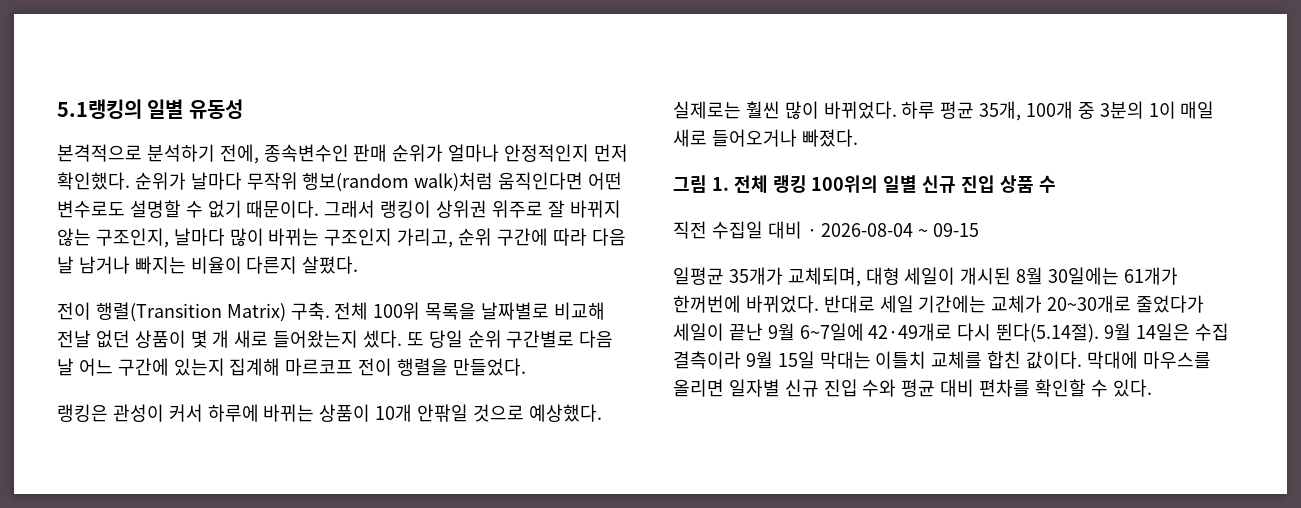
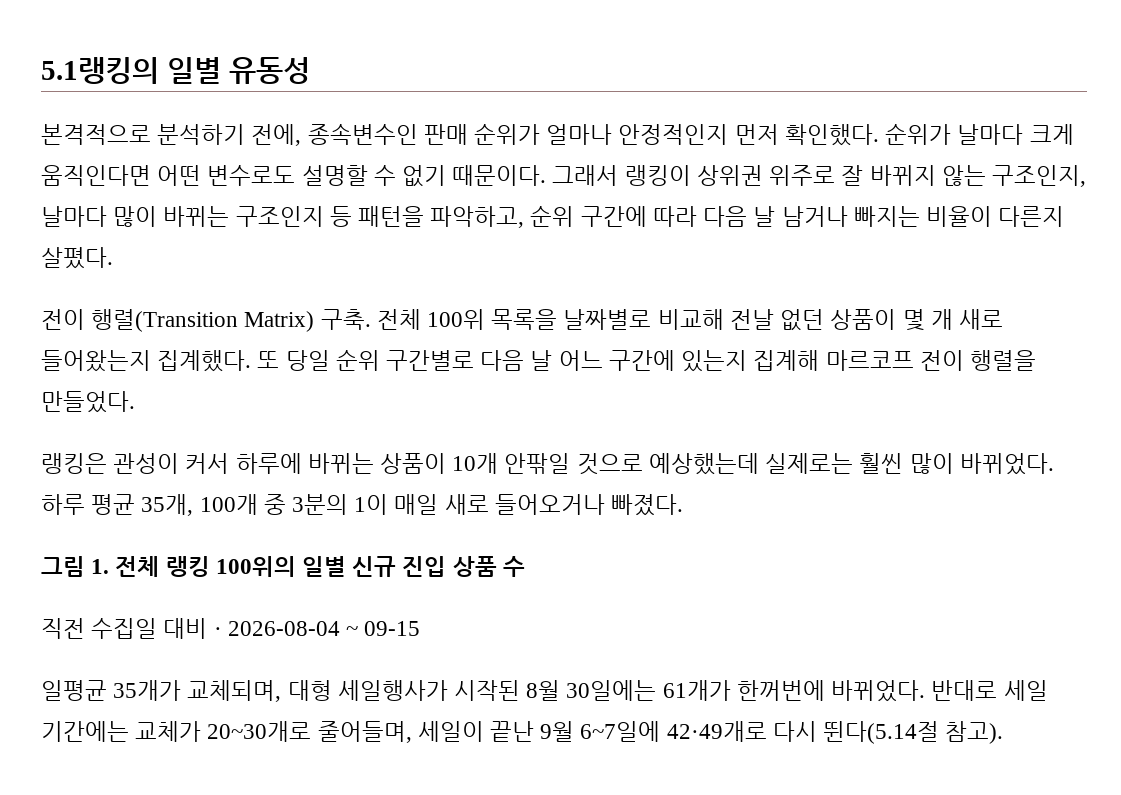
- 순위가 날마다 무작위 행보(random walk)처럼 움직인다면 어떤 변수로도 설명할 수 없기 때문이다.
+ 순위가 날마다 크게 움직인다면 어떤 변수로도 설명할 수 없기 때문이다.
- 그래서 랭킹이 상위권 위주로 잘 바뀌지 않는 구조인지, 날마다 많이 바뀌는 구조인지 가리고, 순위 구간에 따라 다음 날 남거나 빠지는 비율이 다른지 살폈다.
+ 그래서 랭킹이 상위권 위주로 잘 바뀌지 않는 구조인지, 날마다 많이 바뀌는 구조인지 등 패턴을 파악하고, 순위 구간에 따라 다음 날 남거나 빠지는 비율이 다른지 살폈다.
- 전체 100위 목록을 날짜별로 비교해 전날 없던 상품이 몇 개 새로 들어왔는지 셌다.
+ 전체 100위 목록을 날짜별로 비교해 전날 없던 상품이 몇 개 새로 들어왔는지 집계했다.
- 랭킹은 관성이 커서 하루에 바뀌는 상품이 10개 안팎일 것으로 예상했다. 실제로는 훨씬 많이 바뀌었다.
+ 랭킹은 관성이 커서 하루에 바뀌는 상품이 10개 안팎일 것으로 예상했는데 실제로는 훨씬 많이 바뀌었다.
- 일평균 35개가 교체되며, 대형 세일이 개시된 8월 30일에는 61개가 한꺼번에 바뀌었다.
+ 일평균 35개가 교체되며, 대형 세일행사가 시작된 8월 30일에는 61개가 한꺼번에 바뀌었다.
- 반대로 세일 기간에는 교체가 20~30개로 줄었다가 세일이 끝난 9월 6~7일에 42·49개로 다시 뛴다(5.14절). 9월 14일은 수집 결측이라 9월 15일 막대는 이틀치 교체를 합친 값이다. 막대에 마우스를 올리면 일자별 신규 진입 수와 평균 대비 편차를 확인할 수 있다.
+ 반대로 세일 기간에는 교체가 20~30개로 줄어들며, 세일이 끝난 9월 6~7일에 42·49개로 다시 뛴다(5.14절 참고).

